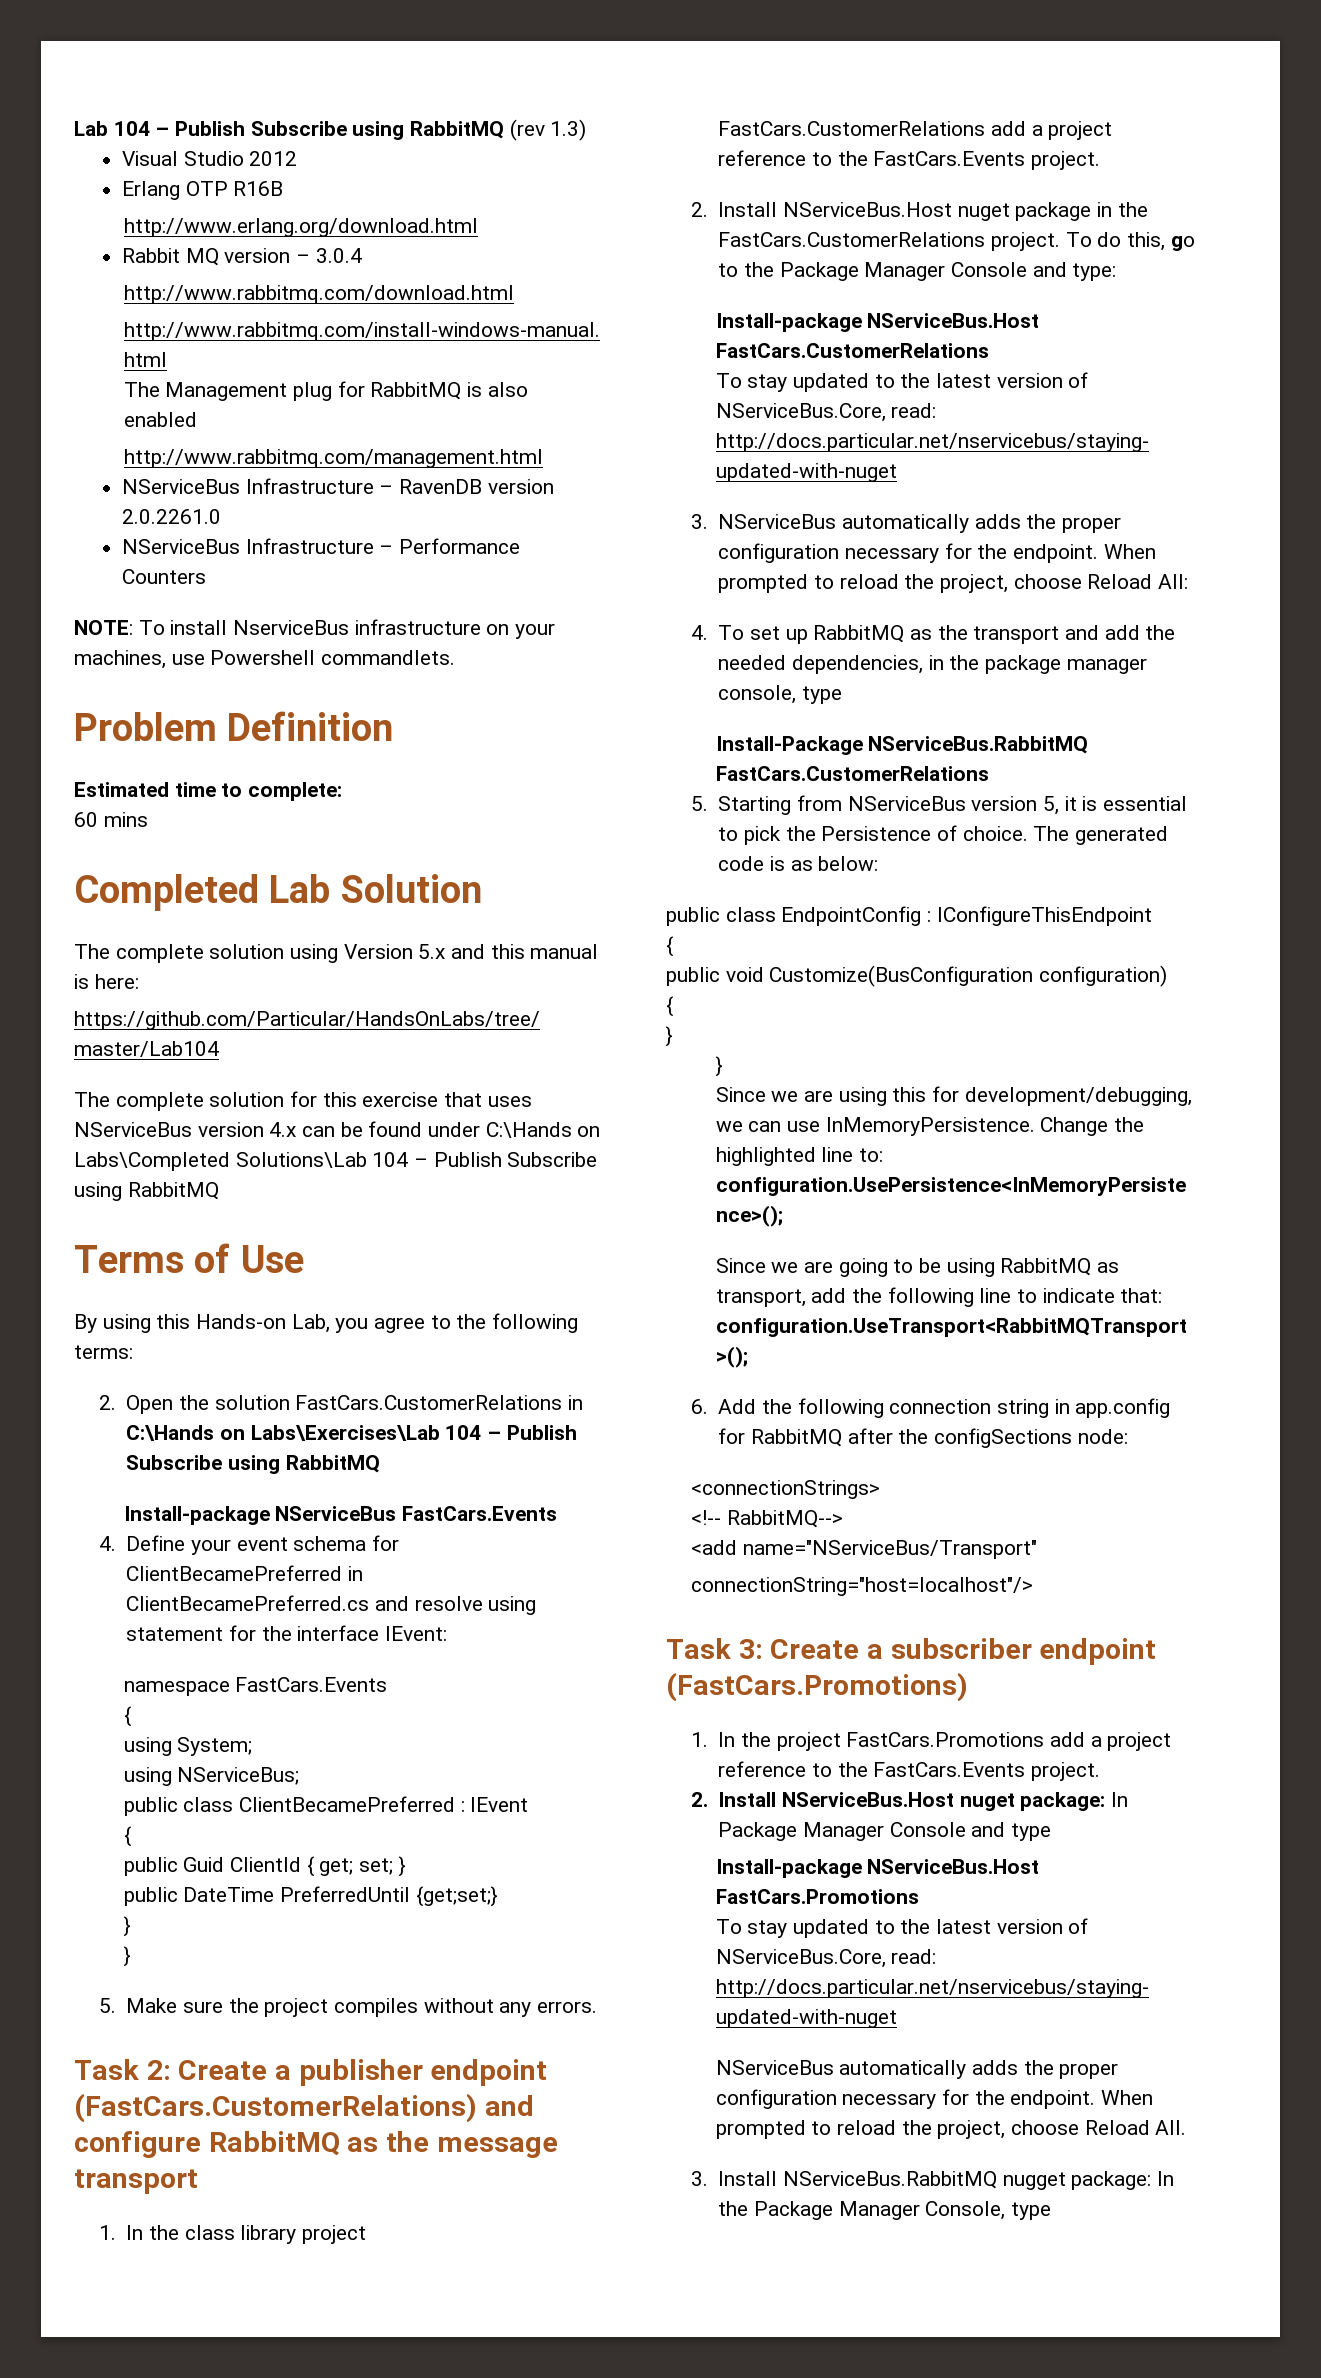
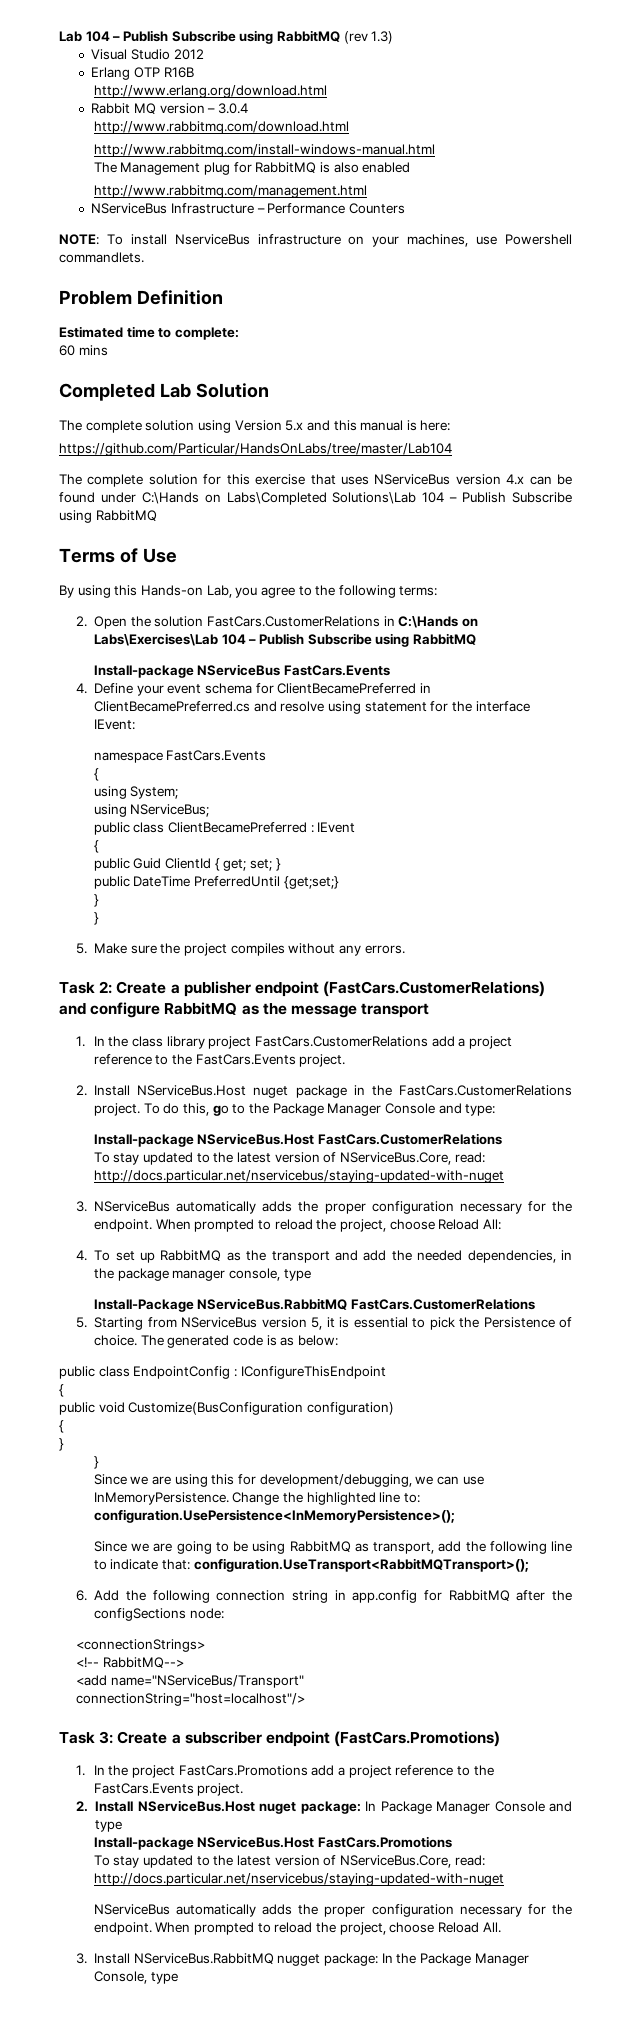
- NServiceBus Infrastructure – RavenDB version 2.0.2261.0

